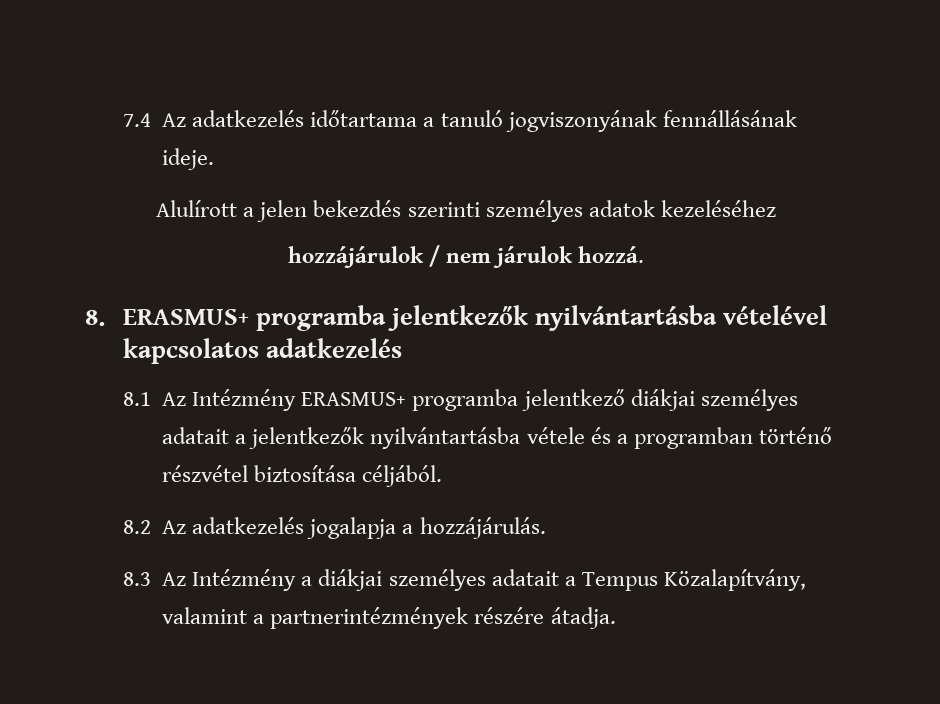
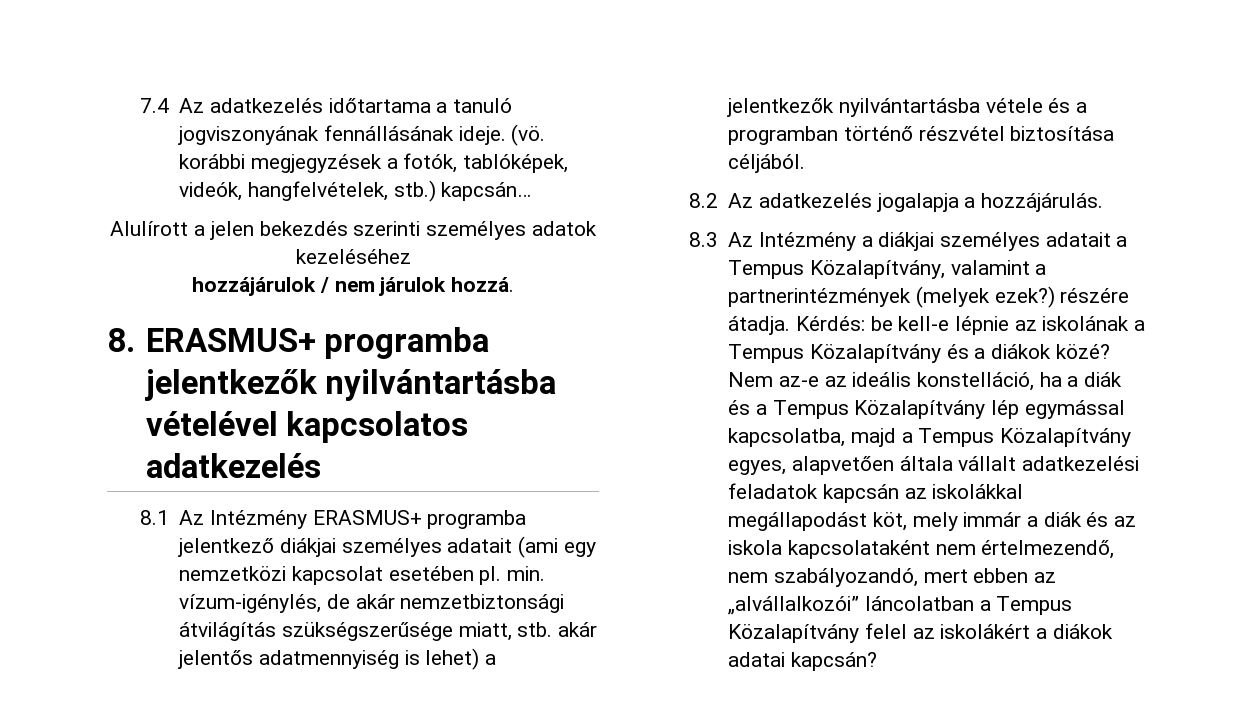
+ (vö. korábbi megjegyzések a fotók, tablóképek, videók, hangfelvételek, stb.) kapcsán…
- 8.1 Az Intézmény ERASMUS+ programba jelentkező diákjai személyes adatait a jelentkezők nyilvántartásba vétele és a programban történő részvétel biztosítása céljából.
+ 8.1 Az Intézmény ERASMUS+ programba jelentkező diákjai személyes adatait (ami egy nemzetközi kapcsolat esetében pl. min. vízum-igénylés, de akár nemzetbiztonsági átvilágítás szükségszerűsége miatt, stb. akár jelentős adatmennyiség is lehet) a jelentkezők nyilvántartásba vétele és a programban történő részvétel biztosítása céljából.
- 8.3 Az Intézmény a diákjai személyes adatait a Tempus Közalapítvány, valamint a partnerintézmények részére átadja.
+ 8.3 Az Intézmény a diákjai személyes adatait a Tempus Közalapítvány, valamint a partnerintézmények (melyek ezek?) részére átadja. Kérdés: be kell-e lépnie az iskolának a Tempus Közalapítvány és a diákok közé? Nem az-e az ideális konstelláció, ha a diák és a Tempus Közalapítvány lép egymással kapcsolatba, majd a Tempus Közalapítvány egyes, alapvetően általa vállalt adatkezelési feladatok kapcsán az iskolákkal megállapodást köt, mely immár a diák és az iskola kapcsolataként nem értelmezendő, nem szabályozandó, mert ebben az „alvállalkozói” láncolatban a Tempus Közalapítvány felel az iskolákért a diákok adatai kapcsán?

